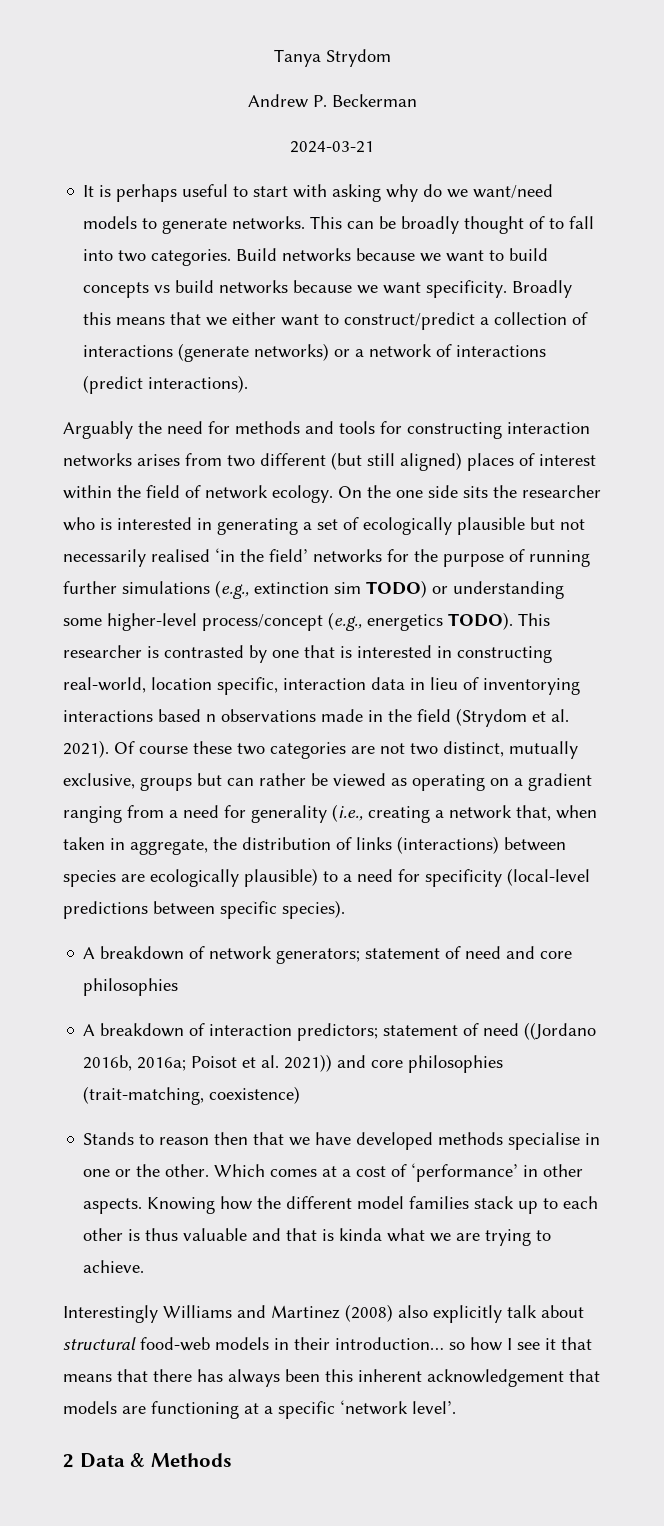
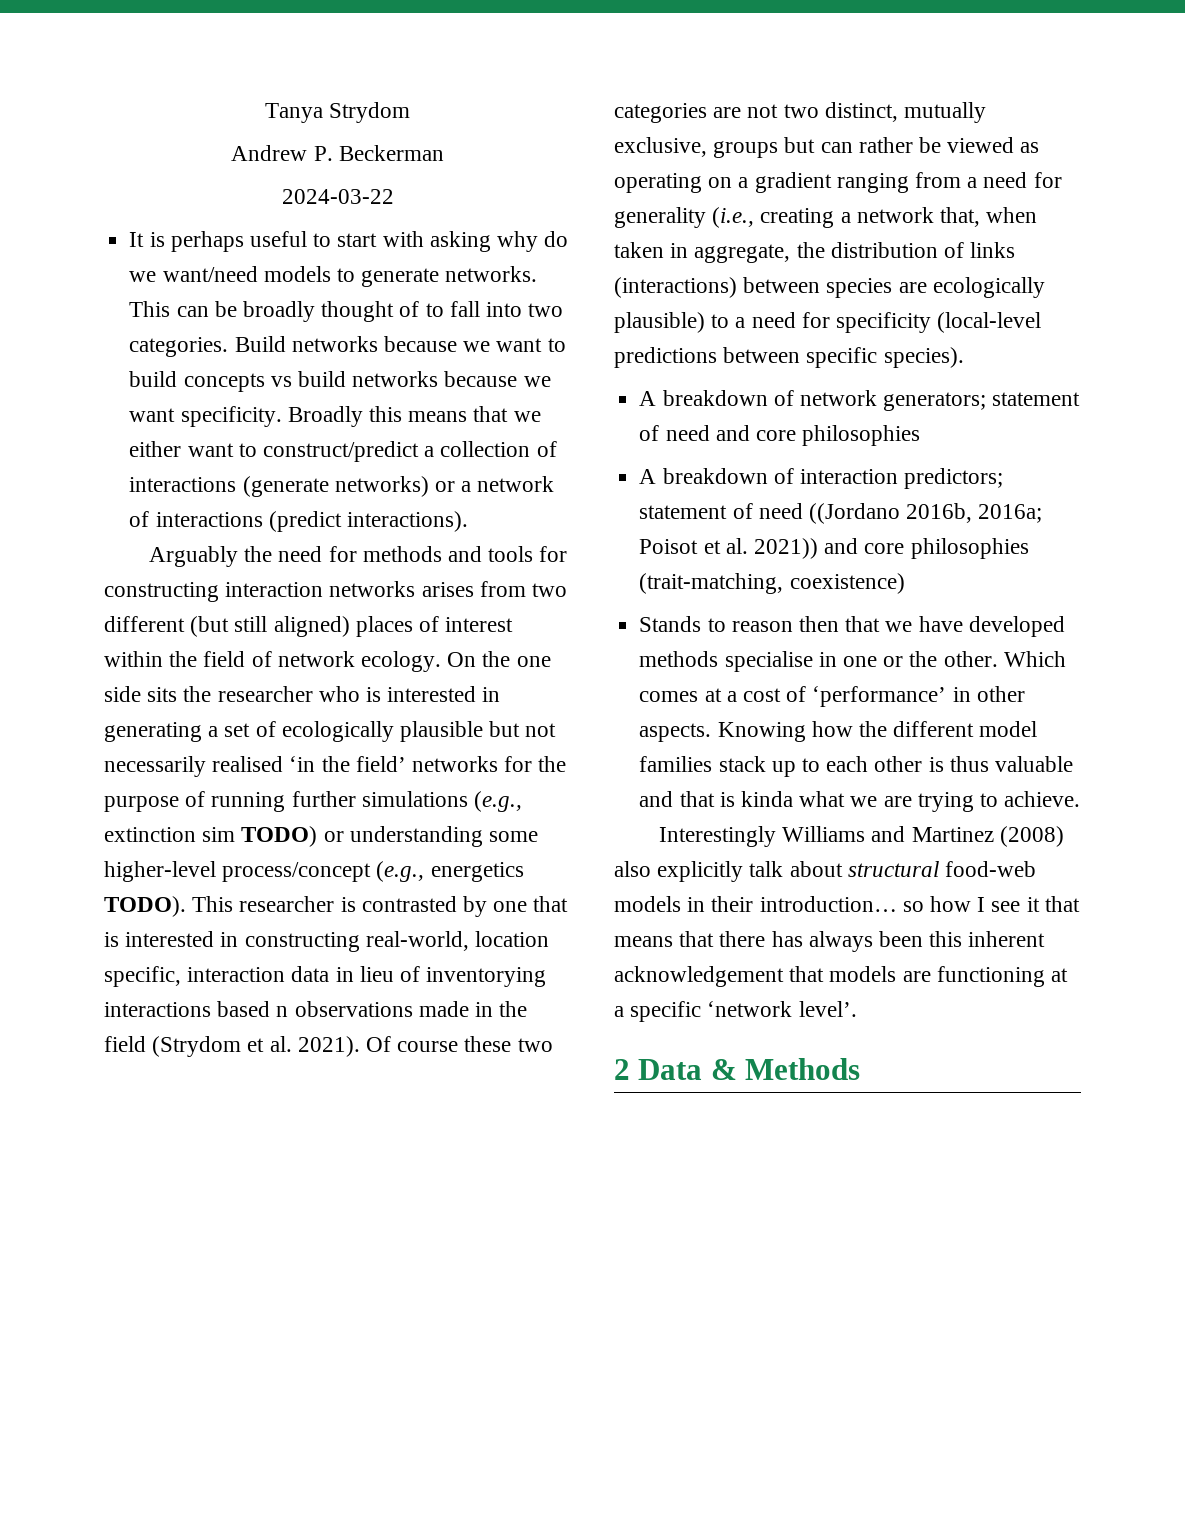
- 2024-03-21
+ 2024-03-22

